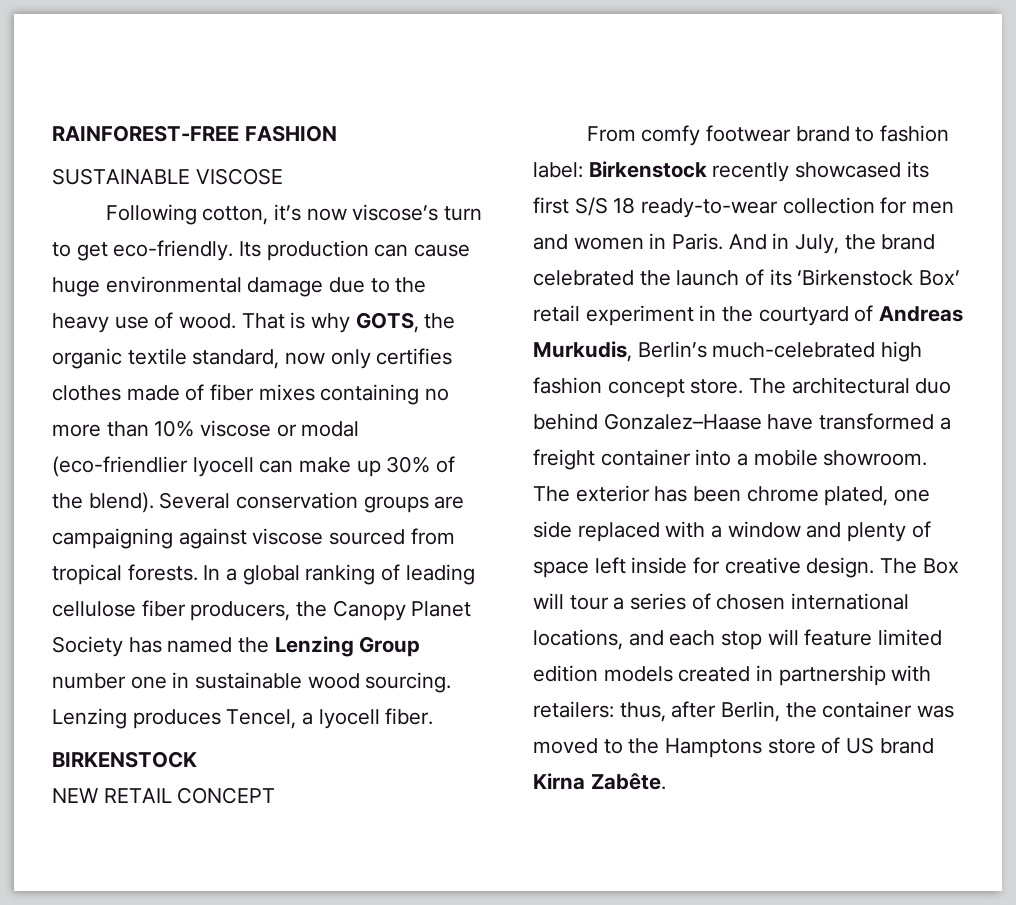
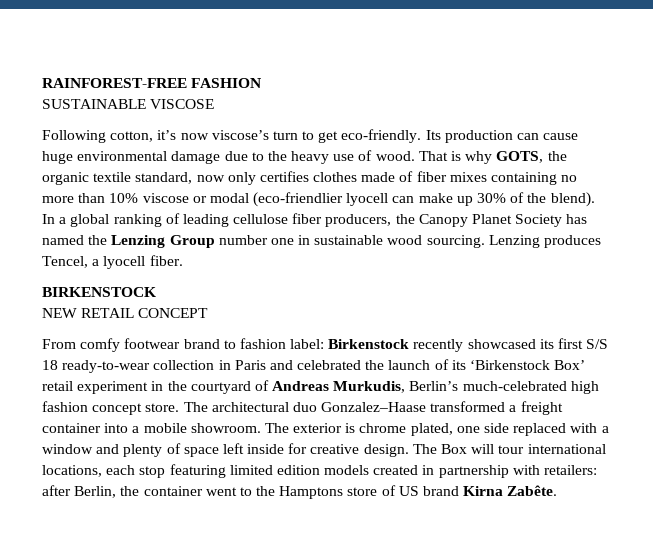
- Several conservation groups are campaigning against viscose sourced from tropical forests.
- From comfy footwear brand to fashion label: Birkenstock recently showcased its first S/S 18 ready-to-wear collection for men and women in Paris. And in July, the brand celebrated the launch of its ‘Birkenstock Box’ retail experiment in the courtyard of Andreas Murkudis, Berlin’s much-celebrated high fashion concept store.
+ From comfy footwear brand to fashion label: Birkenstock recently showcased its first S/S 18 ready-to-wear collection in Paris and celebrated the launch of its ‘Birkenstock Box’ retail experiment in the courtyard of Andreas Murkudis, Berlin’s much-celebrated high fashion concept store.
- The architectural duo behind Gonzalez–Haase have transformed a freight container into a mobile showroom.
+ The architectural duo Gonzalez–Haase transformed a freight container into a mobile showroom.
- The exterior has been chrome plated, one side replaced with a window and plenty of space left inside for creative design.
+ The exterior is chrome plated, one side replaced with a window and plenty of space left inside for creative design.
- The Box will tour a series of chosen international locations, and each stop will feature limited edition models created in partnership with retailers: thus, after Berlin, the container was moved to the Hamptons store of US brand Kirna Zabête.
+ The Box will tour international locations, each stop featuring limited edition models created in partnership with retailers: after Berlin, the container went to the Hamptons store of US brand Kirna Zabête.

